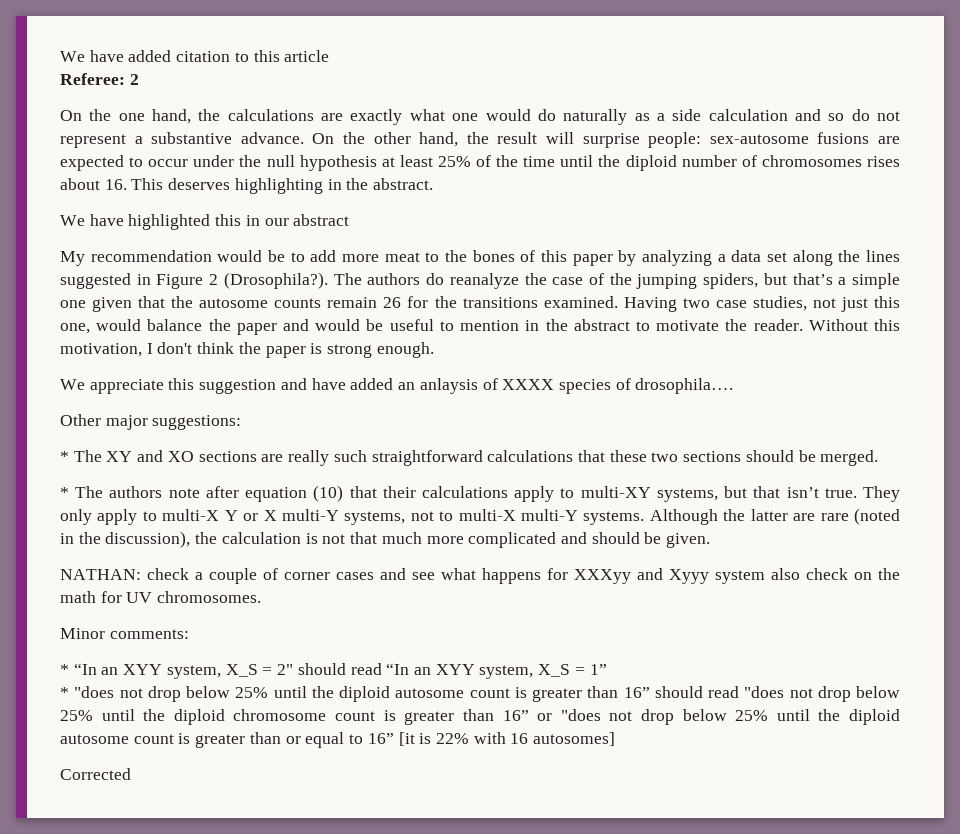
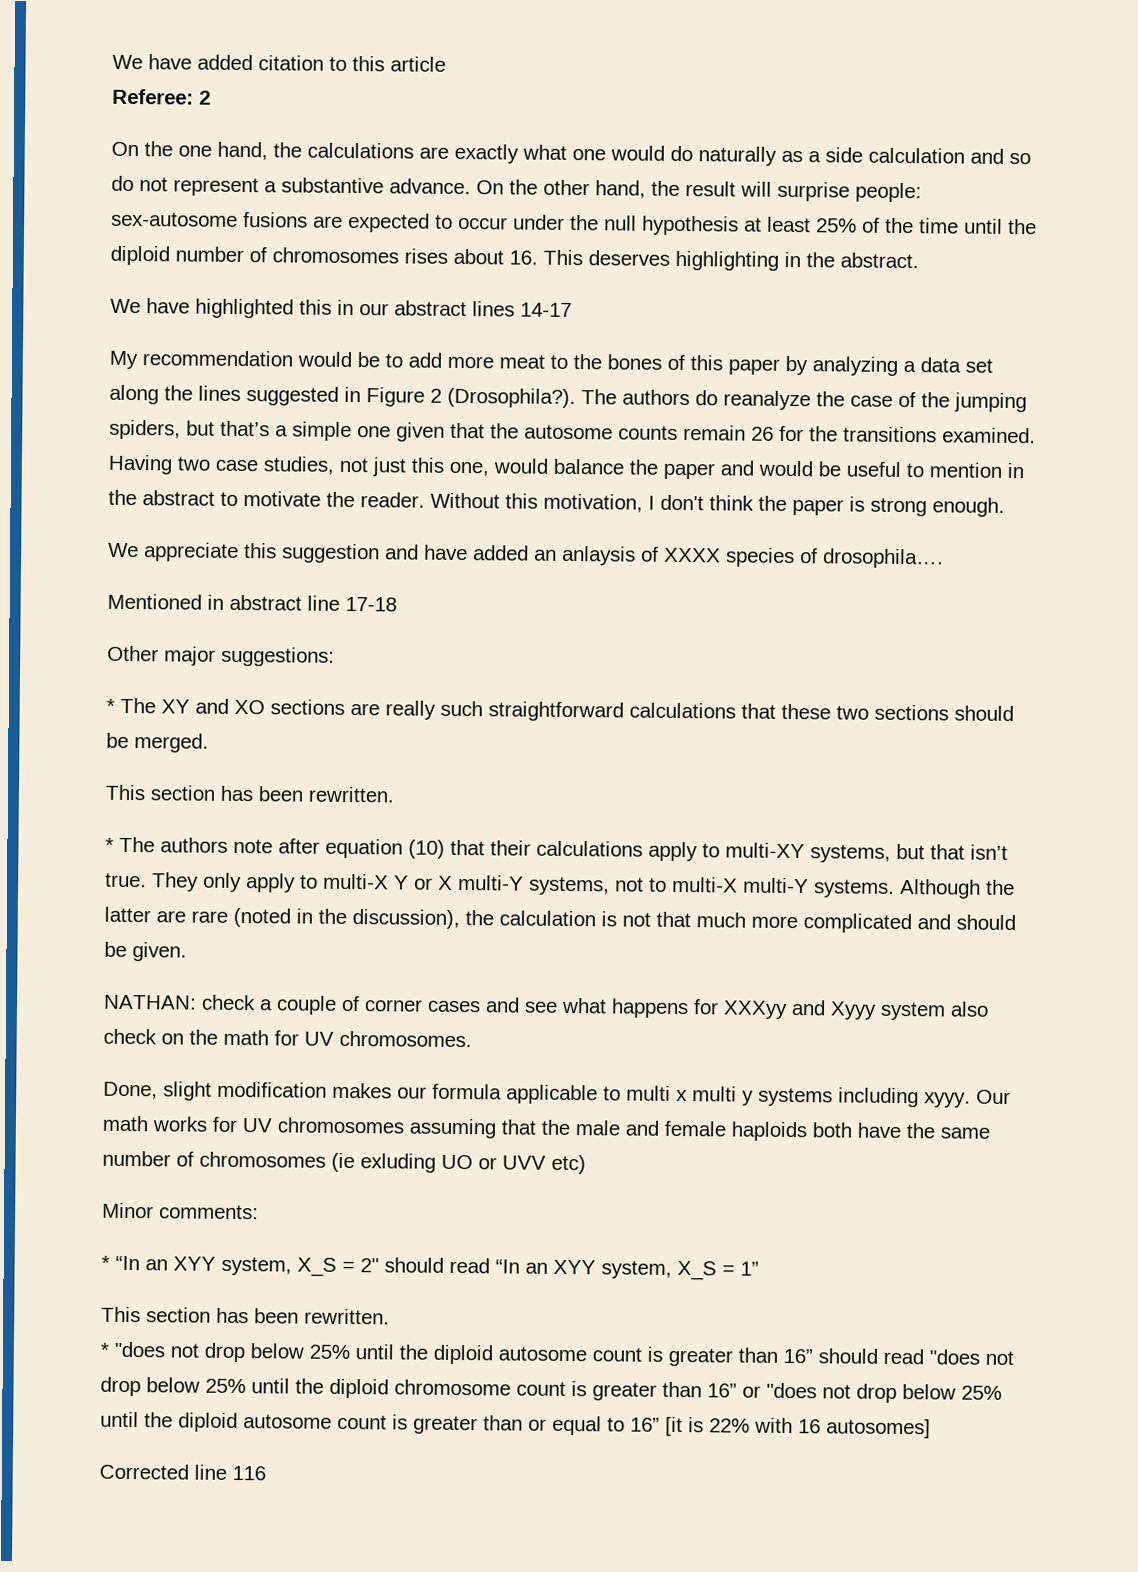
- We have highlighted this in our abstract
+ We have highlighted this in our abstract lines 14-17
+ Mentioned in abstract line 17-18
  * The XY and XO sections are really such straightforward calculations that these two sections should be merged.
+ This section has been rewritten.
+ Done, slight modification makes our formula applicable to multi x multi y systems including xyyy. Our math works for UV chromosomes assuming that the male and female haploids both have the same number of chromosomes (ie exluding UO or UVV etc)
  * “In an XYY system, X_S = 2" should read “In an XYY system, X_S = 1”
+ This section has been rewritten.
- Corrected
+ Corrected line 116

